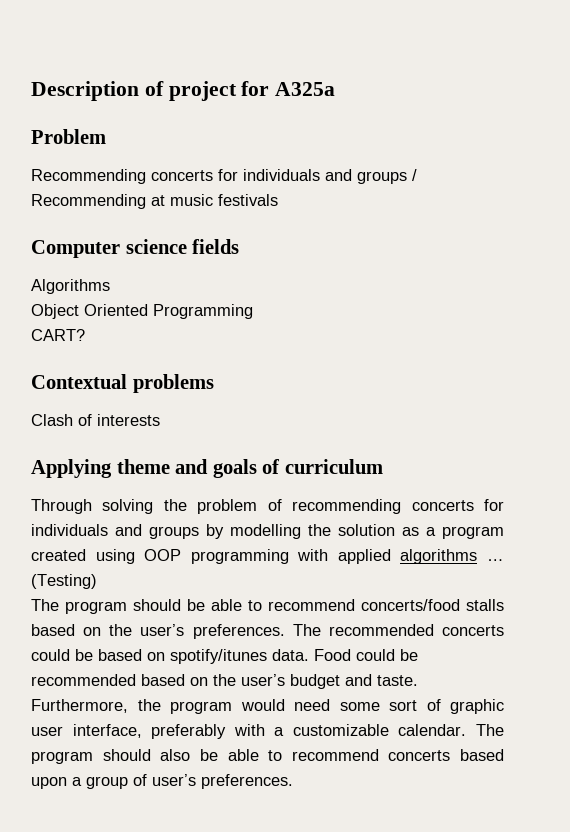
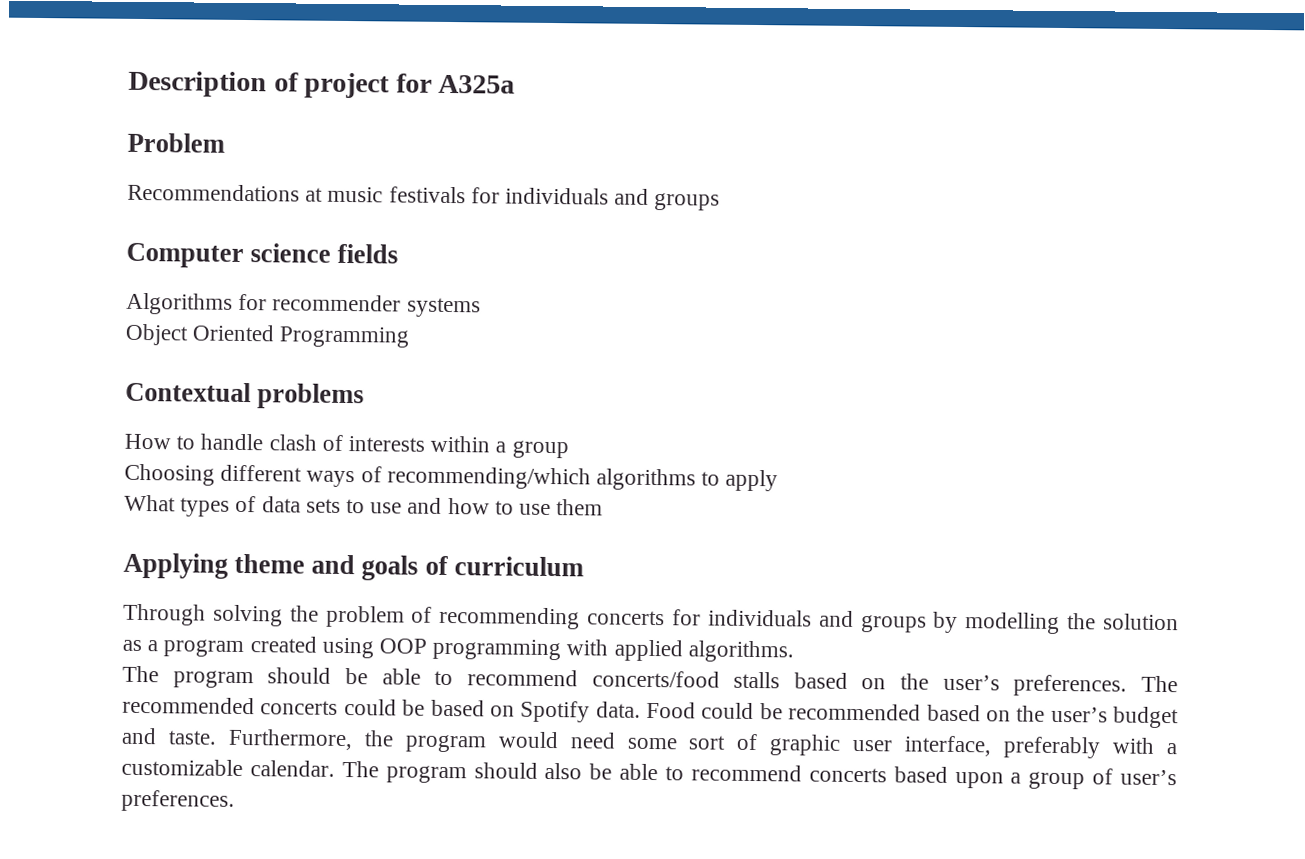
- Recommending concerts for individuals and groups / Recommending at music festivals
+ Recommendations at music festivals for individuals and groups
- Algorithms
+ Algorithms for recommender systems
- CART?
- Clash of interests
+ How to handle clash of interests within a group
+ Choosing different ways of recommending/which algorithms to apply
+ What types of data sets to use and how to use them
- Through solving the problem of recommending concerts for individuals and groups by modelling the solution as a program created using OOP programming with applied algorithms … (Testing)
+ Through solving the problem of recommending concerts for individuals and groups by modelling the solution as a program created using OOP programming with applied algorithms.
- The recommended concerts could be based on spotify/itunes data.
+ The recommended concerts could be based on Spotify data.

